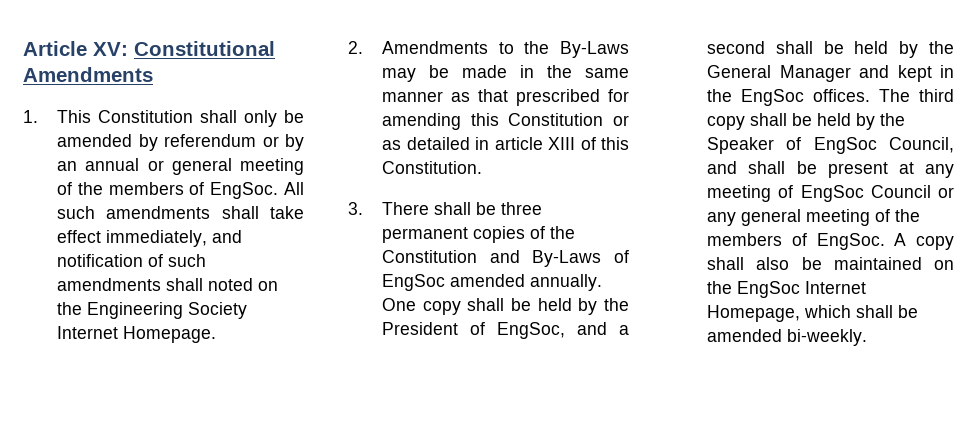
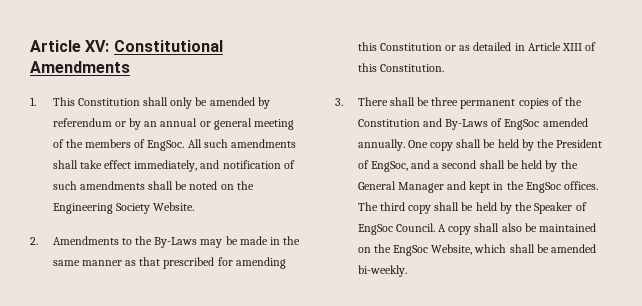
- All such amendments shall take effect immediately, and notification of such amendments shall noted on the Engineering Society Internet Homepage.
+ All such amendments shall take effect immediately, and notification of such amendments shall be noted on the Engineering Society Website.
- 2. Amendments to the By-Laws may be made in the same manner as that prescribed for amending this Constitution or as detailed in article XIII of this Constitution.
+ 2. Amendments to the By-Laws may be made in the same manner as that prescribed for amending this Constitution or as detailed in Article XIII of this Constitution.
- The third copy shall be held by the Speaker of EngSoc Council, and shall be present at any meeting of EngSoc Council or any general meeting of the members of EngSoc.
+ The third copy shall be held by the Speaker of EngSoc Council.
- A copy shall also be maintained on the EngSoc Internet Homepage, which shall be amended bi-weekly.
+ A copy shall also be maintained on the EngSoc Website, which shall be amended bi-weekly.

